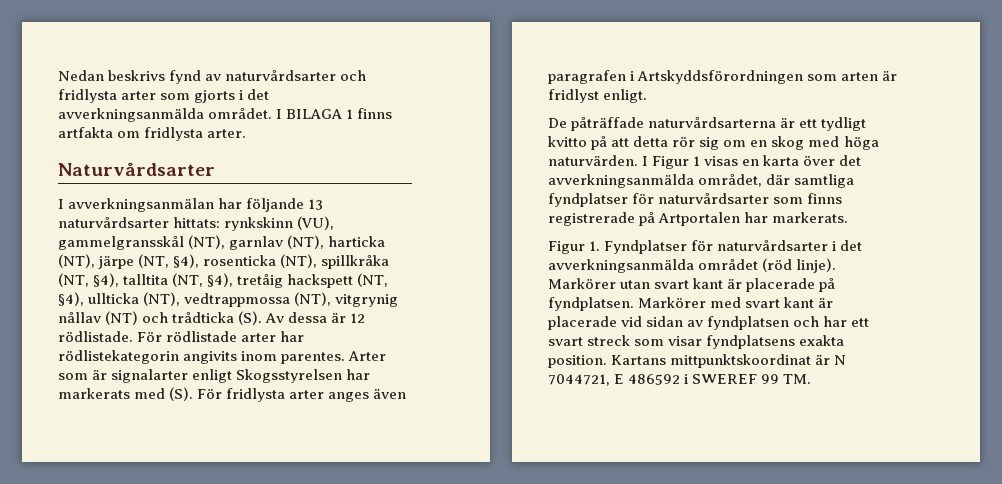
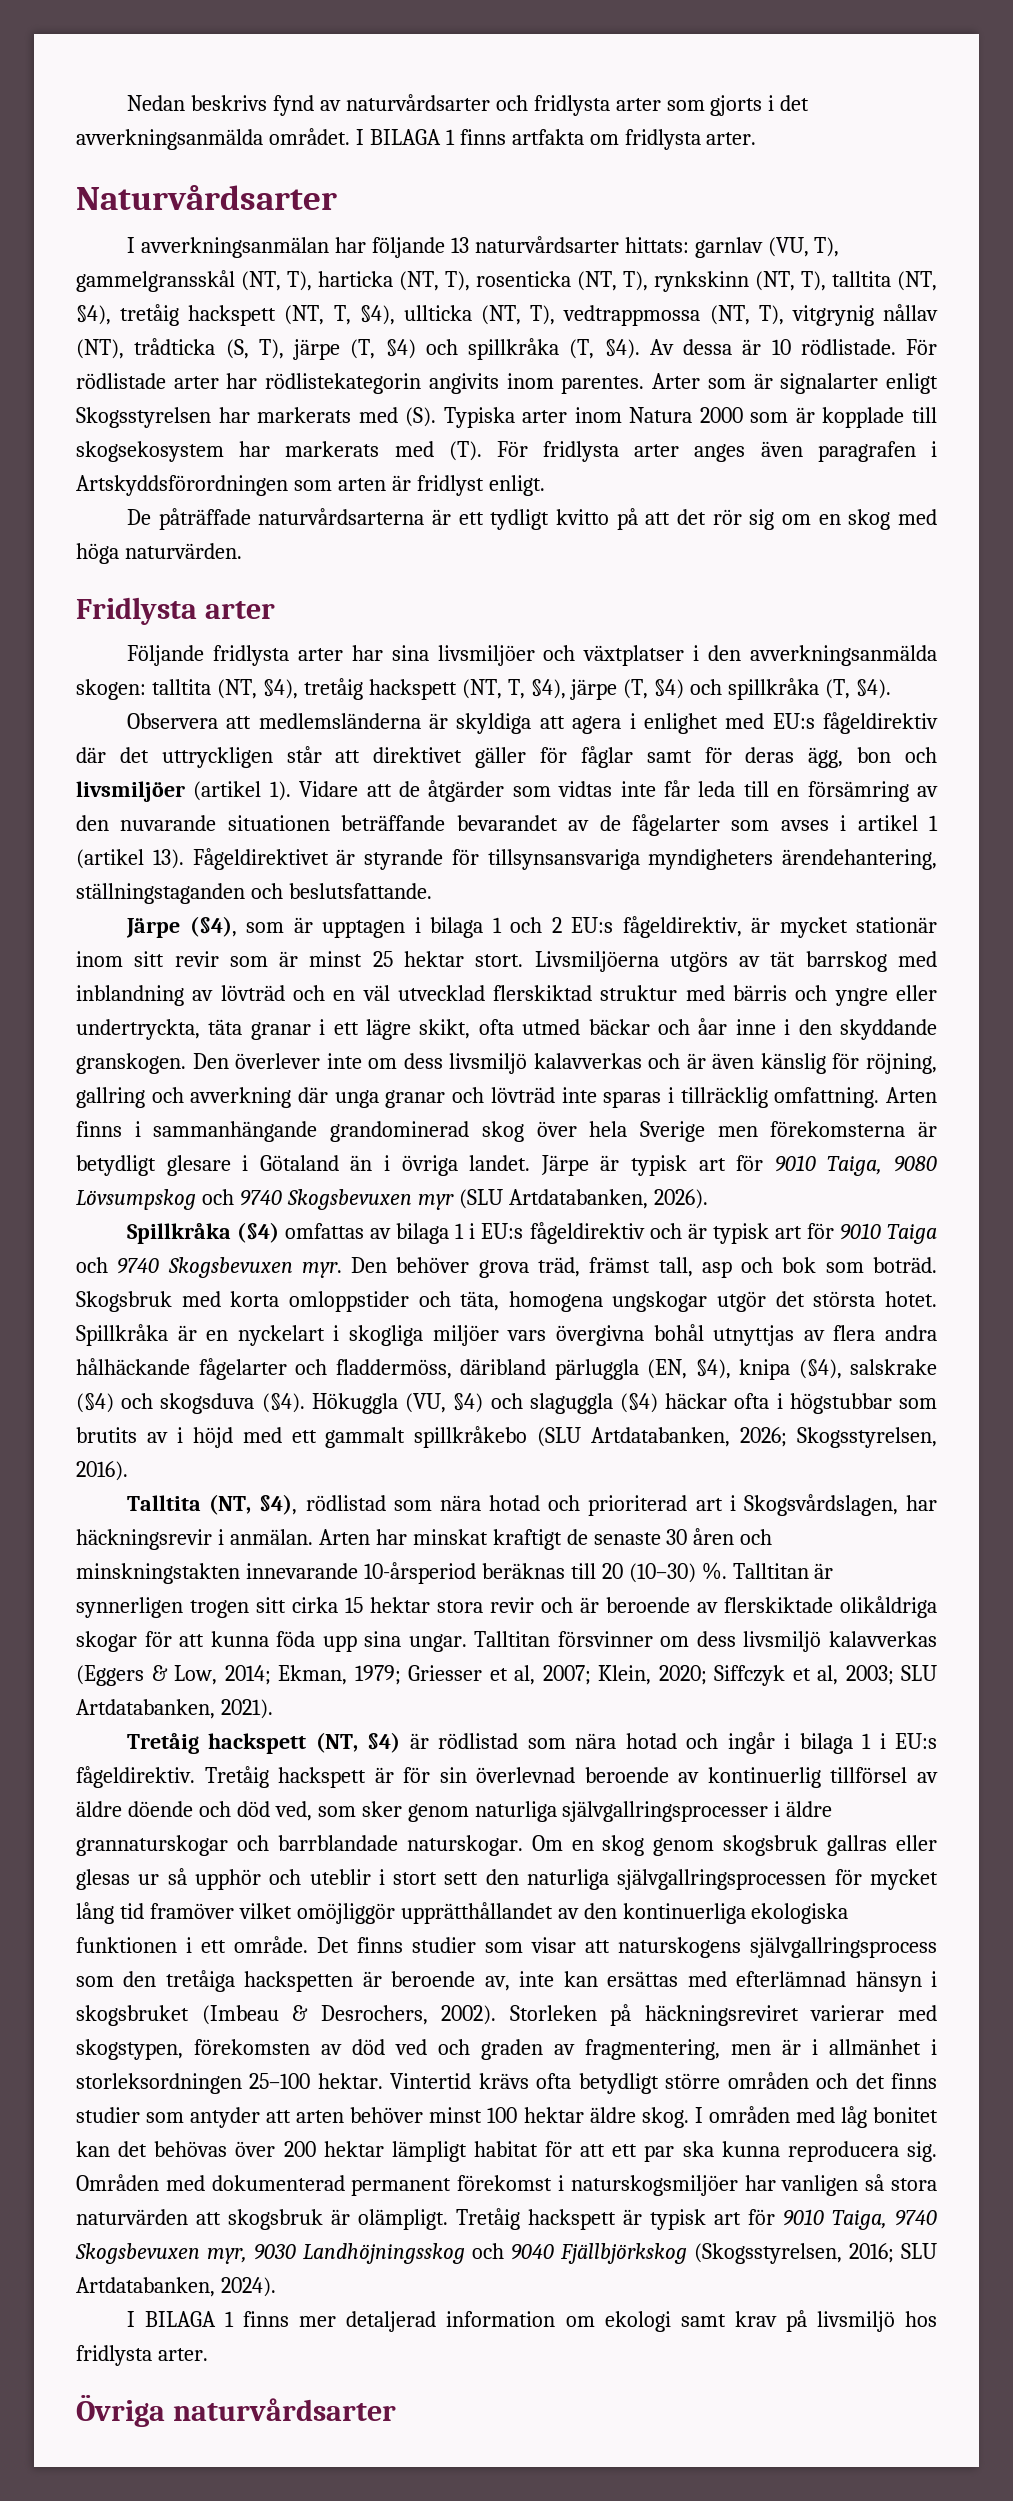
- I avverkningsanmälan har följande 13 naturvårdsarter hittats: rynkskinn (VU), gammelgransskål (NT), garnlav (NT), harticka (NT), järpe (NT, §4), rosenticka (NT), spillkråka (NT, §4), talltita (NT, §4), tretåig hackspett (NT, §4), ullticka (NT), vedtrappmossa (NT), vitgrynig nållav (NT) och trådticka (S). Av dessa är 12 rödlistade.
+ I avverkningsanmälan har följande 13 naturvårdsarter hittats: garnlav (VU, T), gammelgransskål (NT, T), harticka (NT, T), rosenticka (NT, T), rynkskinn (NT, T), talltita (NT, §4), tretåig hackspett (NT, T, §4), ullticka (NT, T), vedtrappmossa (NT, T), vitgrynig nållav (NT), trådticka (S, T), järpe (T, §4) och spillkråka (T, §4). Av dessa är 10 rödlistade.
- Arter som är signalarter enligt Skogsstyrelsen har markerats med (S). För fridlysta arter anges även paragrafen i Artskyddsförordningen som arten är fridlyst enligt.
+ Arter som är signalarter enligt Skogsstyrelsen har markerats med (S). Typiska arter inom Natura 2000 som är kopplade till skogsekosystem har markerats med (T). För fridlysta arter anges även paragrafen i Artskyddsförordningen som arten är fridlyst enligt.
- De påträffade naturvårdsarterna är ett tydligt kvitto på att detta rör sig om en skog med höga naturvärden. I Figur 1 visas en karta över det avverkningsanmälda området, där samtliga fyndplatser för naturvårdsarter som finns registrerade på Artportalen har markerats.
- Figur 1. Fyndplatser för naturvårdsarter i det avverkningsanmälda området (röd linje). Markörer utan svart kant är placerade på fyndplatsen. Markörer med svart kant är placerade vid sidan av fyndplatsen och har ett svart streck som visar fyndplatsens exakta position. Kartans mittpunktskoordinat är N 7044721, E 486592 i SWEREF 99 TM.
+ De påträffade naturvårdsarterna är ett tydligt kvitto på att det rör sig om en skog med höga naturvärden.
+ Fridlysta arter
+ Följande fridlysta arter har sina livsmiljöer och växtplatser i den avverkningsanmälda skogen: talltita (NT, §4), tretåig hackspett (NT, T, §4), järpe (T, §4) och spillkråka (T, §4).
+ Observera att medlemsländerna är skyldiga att agera i enlighet med EU:s fågeldirektiv där det uttryckligen står att direktivet gäller för fåglar samt för deras ägg, bon och livsmiljöer (artikel 1). Vidare att de åtgärder som vidtas inte får leda till en försämring av den nuvarande situationen beträffande bevarandet av de fågelarter som avses i artikel 1 (artikel 13). Fågeldirektivet är styrande för tillsynsansvariga myndigheters ärendehantering, ställningstaganden och beslutsfattande.
+ Järpe (§4), som är upptagen i bilaga 1 och 2 EU:s fågeldirektiv, är mycket stationär inom sitt revir som är minst 25 hektar stort. Livsmiljöerna utgörs av tät barrskog med inblandning av lövträd och en väl utvecklad flerskiktad struktur med bärris och yngre eller undertryckta, täta granar i ett lägre skikt, ofta utmed bäckar och åar inne i den skyddande granskogen. Den överlever inte om dess livsmiljö kalavverkas och är även känslig för röjning, gallring och avverkning där unga granar och lövträd inte sparas i tillräcklig omfattning. Arten finns i sammanhängande grandominerad skog över hela Sverige men förekomsterna är betydligt glesare i Götaland än i övriga landet. Järpe är typisk art för 9010 Taiga, 9080 Lövsumpskog och 9740 Skogsbevuxen myr (SLU Artdatabanken, 2026).
+ Spillkråka (§4) omfattas av bilaga 1 i EU:s fågeldirektiv och är typisk art för 9010 Taiga och 9740 Skogsbevuxen myr. Den behöver grova träd, främst tall, asp och bok som boträd. Skogsbruk med korta omloppstider och täta, homogena ungskogar utgör det största hotet. Spillkråka är en nyckelart i skogliga miljöer vars övergivna bohål utnyttjas av flera andra hålhäckande fågelarter och fladdermöss, däribland pärluggla (EN, §4), knipa (§4), salskrake (§4) och skogsduva (§4). Hökuggla (VU, §4) och slaguggla (§4) häckar ofta i högstubbar som brutits av i höjd med ett gammalt spillkråkebo (SLU Artdatabanken, 2026; Skogsstyrelsen, 2016).
+ Talltita (NT, §4), rödlistad som nära hotad och prioriterad art i Skogsvårdslagen, har häckningsrevir i anmälan. Arten har minskat kraftigt de senaste 30 åren och minskningstakten innevarande 10-årsperiod beräknas till 20 (10–30) %. Talltitan är synnerligen trogen sitt cirka 15 hektar stora revir och är beroende av flerskiktade olikåldriga skogar för att kunna föda upp sina ungar. Talltitan försvinner om dess livsmiljö kalavverkas (Eggers & Low, 2014; Ekman, 1979; Griesser et al, 2007; Klein, 2020; Siffczyk et al, 2003; SLU Artdatabanken, 2021).
+ Tretåig hackspett (NT, §4) är rödlistad som nära hotad och ingår i bilaga 1 i EU:s fågeldirektiv. Tretåig hackspett är för sin överlevnad beroende av kontinuerlig tillförsel av äldre döende och död ved, som sker genom naturliga självgallringsprocesser i äldre grannaturskogar och barrblandade naturskogar. Om en skog genom skogsbruk gallras eller glesas ur så upphör och uteblir i stort sett den naturliga självgallringsprocessen för mycket lång tid framöver vilket omöjliggör upprätthållandet av den kontinuerliga ekologiska funktionen i ett område. Det finns studier som visar att naturskogens självgallringsprocess som den tretåiga hackspetten är beroende av, inte kan ersättas med efterlämnad hänsyn i skogsbruket (Imbeau & Desrochers, 2002). Storleken på häckningsreviret varierar med skogstypen, förekomsten av död ved och graden av fragmentering, men är i allmänhet i storleksordningen 25–100 hektar. Vintertid krävs ofta betydligt större områden och det finns studier som antyder att arten behöver minst 100 hektar äldre skog. I områden med låg bonitet kan det behövas över 200 hektar lämpligt habitat för att ett par ska kunna reproducera sig. Områden med dokumenterad permanent förekomst i naturskogsmiljöer har vanligen så stora naturvärden att skogsbruk är olämpligt. Tretåig hackspett är typisk art för 9010 Taiga, 9740 Skogsbevuxen myr, 9030 Landhöjningsskog och 9040 Fjällbjörkskog (Skogsstyrelsen, 2016; SLU Artdatabanken, 2024).
+ I BILAGA 1 finns mer detaljerad information om ekologi samt krav på livsmiljö hos fridlysta arter.
+ Övriga naturvårdsarter

